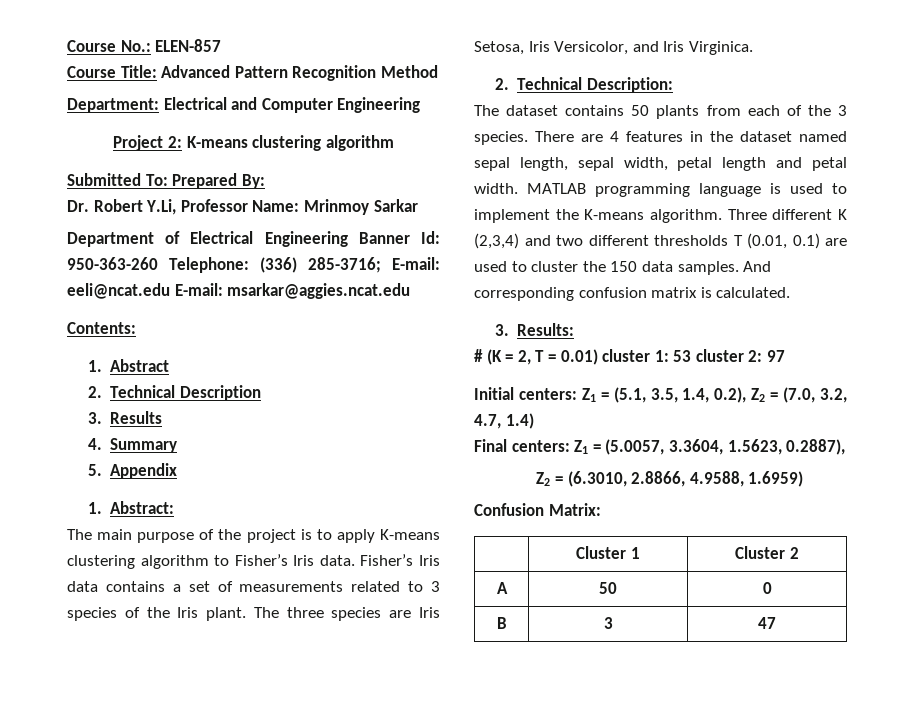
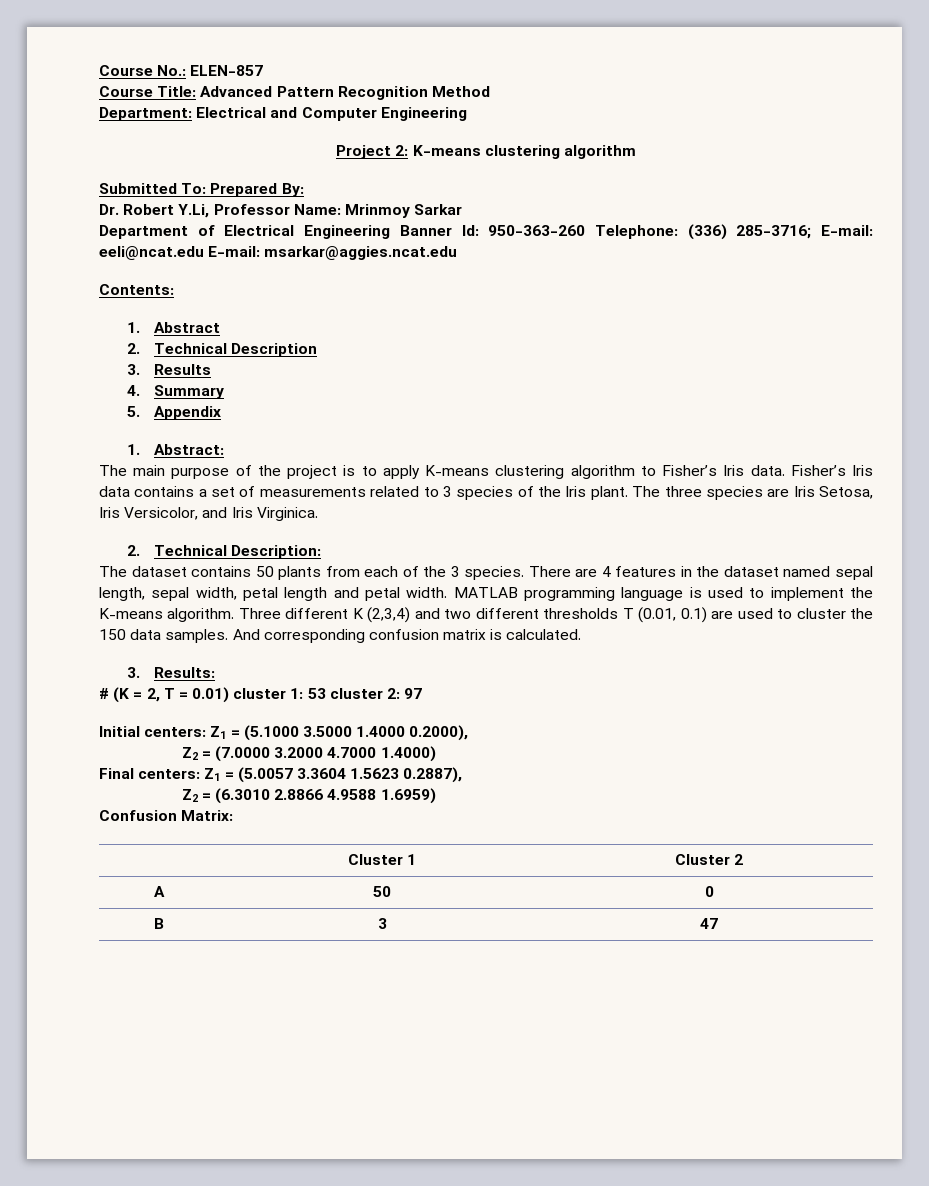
- Initial centers: Z1 = (5.1, 3.5, 1.4, 0.2), Z2 = (7.0, 3.2, 4.7, 1.4)
+ Initial centers: Z1 = (5.1000 3.5000 1.4000 0.2000),
+ Z2 = (7.0000 3.2000 4.7000 1.4000)
- Final centers: Z1 = (5.0057, 3.3604, 1.5623, 0.2887),
+ Final centers: Z1 = (5.0057 3.3604 1.5623 0.2887),
- Z2 = (6.3010, 2.8866, 4.9588, 1.6959)
+ Z2 = (6.3010 2.8866 4.9588 1.6959)

